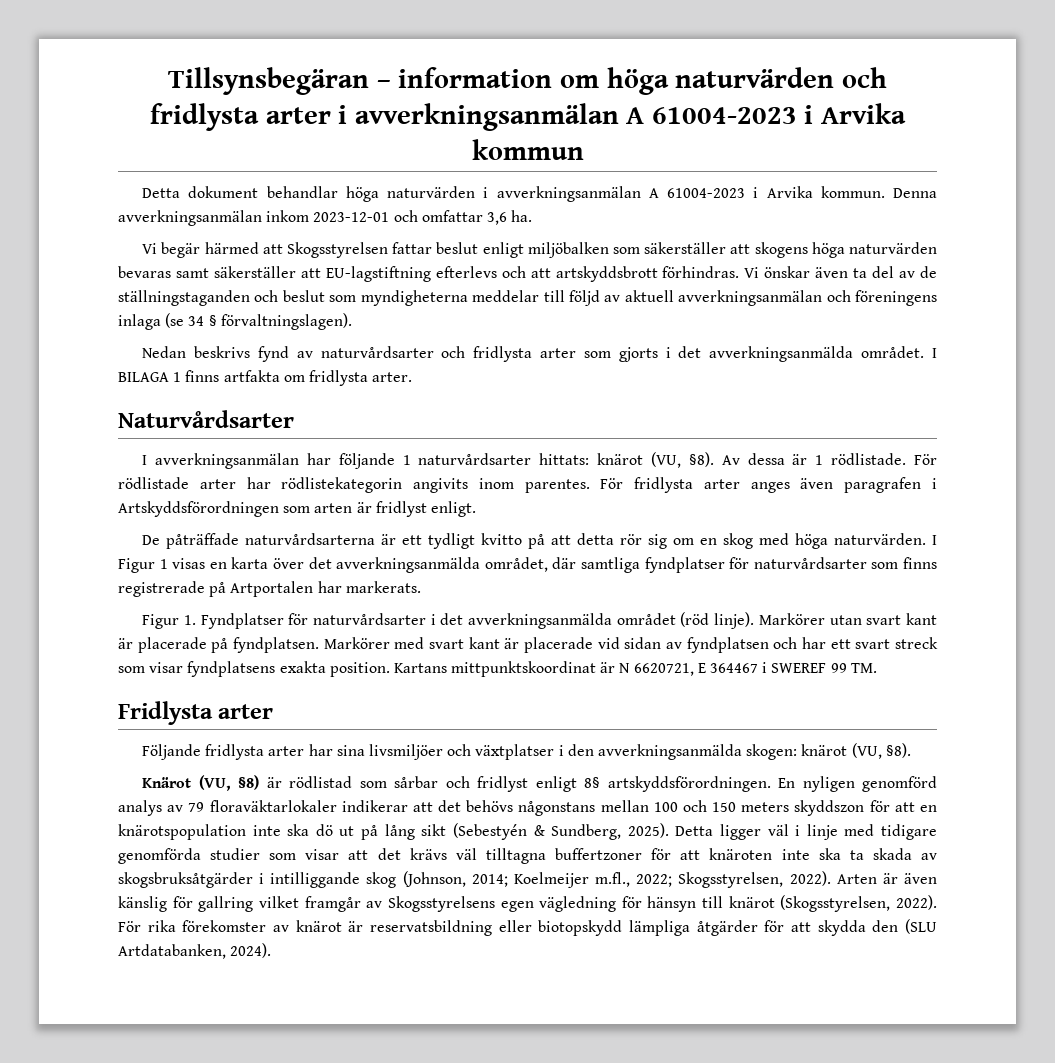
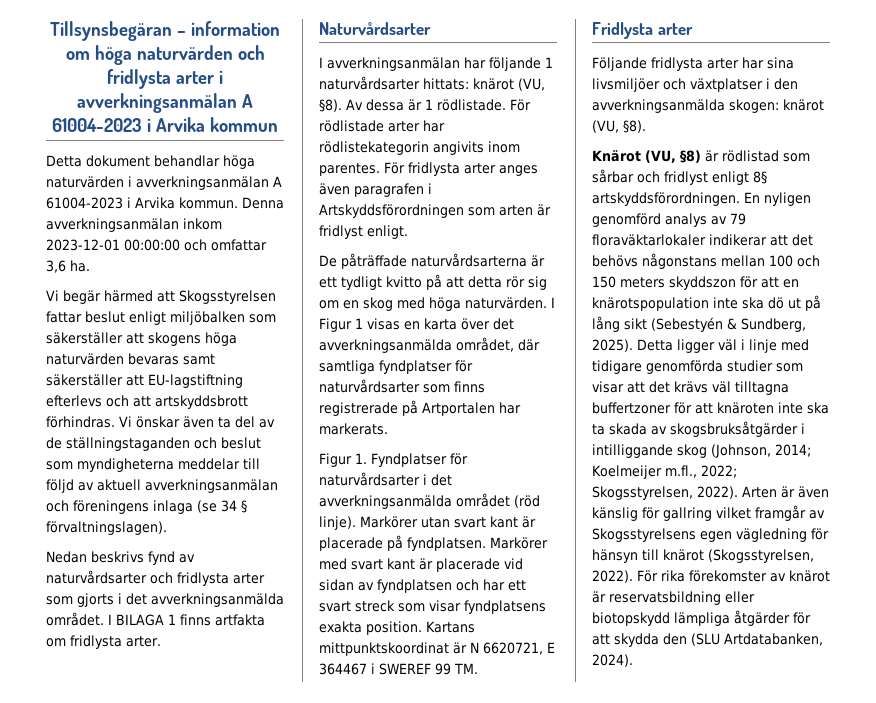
- Denna avverkningsanmälan inkom 2023-12-01 och omfattar 3,6 ha.
+ Denna avverkningsanmälan inkom 2023-12-01 00:00:00 och omfattar 3,6 ha.

